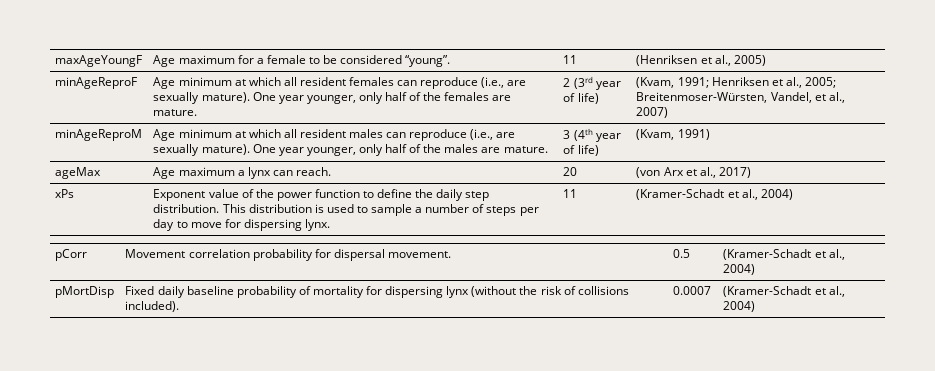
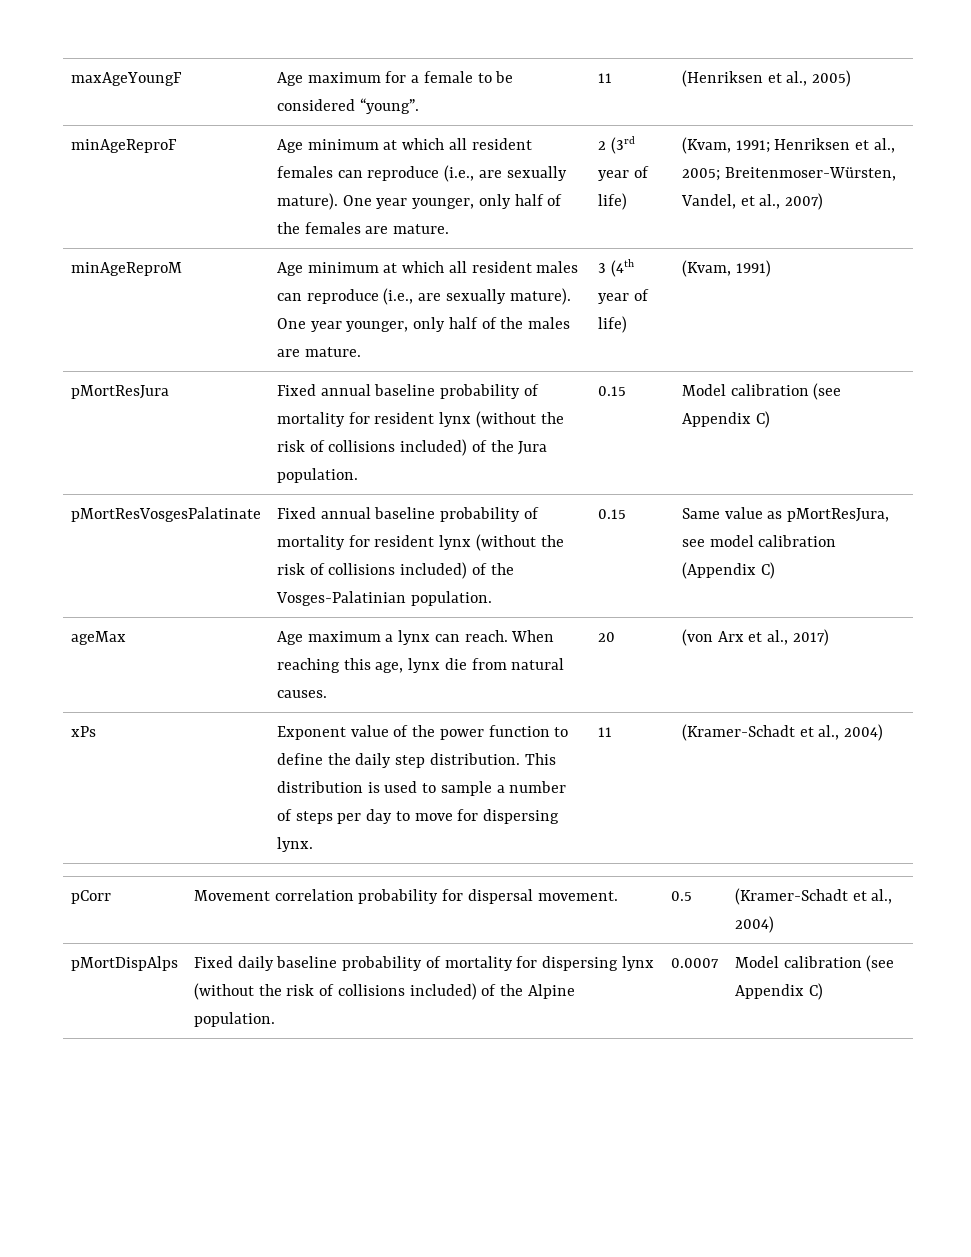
+ pMortResJura | Fixed annual baseline probability of mortality for resident lynx (without the risk of collisions included) of the Jura population. | 0.15 | Model calibration (see Appendix C)
+ pMortResVosgesPalatinate | Fixed annual baseline probability of mortality for resident lynx (without the risk of collisions included) of the Vosges-Palatinian population. | 0.15 | Same value as pMortResJura, see model calibration (Appendix C)
- ageMax | Age maximum a lynx can reach. | 20 | (von Arx et al., 2017)
+ ageMax | Age maximum a lynx can reach. When reaching this age, lynx die from natural causes. | 20 | (von Arx et al., 2017)
- pMortDisp | Fixed daily baseline probability of mortality for dispersing lynx (without the risk of collisions included). | 0.0007 | (Kramer-Schadt et al., 2004)
+ pMortDispAlps | Fixed daily baseline probability of mortality for dispersing lynx (without the risk of collisions included) of the Alpine population. | 0.0007 | Model calibration (see Appendix C)

